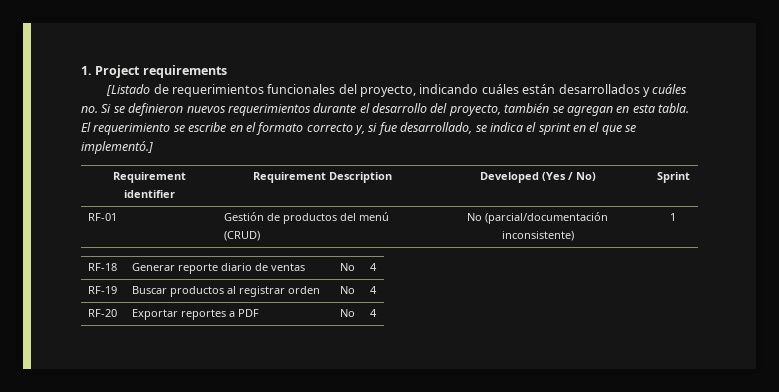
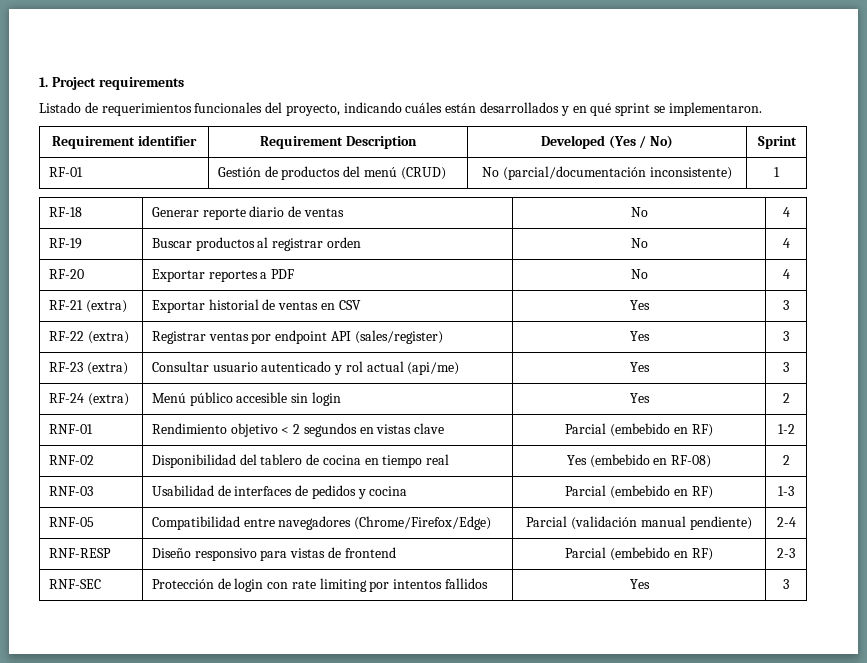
- [Listado de requerimientos funcionales del proyecto, indicando cuáles están desarrollados y cuáles no. Si se definieron nuevos requerimientos durante el desarrollo del proyecto, también se agregan en esta tabla. El requerimiento se escribe en el formato correcto y, si fue desarrollado, se indica el sprint en el que se implementó.]
+ Listado de requerimientos funcionales del proyecto, indicando cuáles están desarrollados y en qué sprint se implementaron.
+ RF-21 (extra) | Exportar historial de ventas en CSV | Yes | 3
+ RF-22 (extra) | Registrar ventas por endpoint API (sales/register) | Yes | 3
+ RF-23 (extra) | Consultar usuario autenticado y rol actual (api/me) | Yes | 3
+ RF-24 (extra) | Menú público accesible sin login | Yes | 2
+ RNF-01 | Rendimiento objetivo < 2 segundos en vistas clave | Parcial (embebido en RF) | 1-2
+ RNF-02 | Disponibilidad del tablero de cocina en tiempo real | Yes (embebido en RF-08) | 2
+ RNF-03 | Usabilidad de interfaces de pedidos y cocina | Parcial (embebido en RF) | 1-3
+ RNF-05 | Compatibilidad entre navegadores (Chrome/Firefox/Edge) | Parcial (validación manual pendiente) | 2-4
+ RNF-RESP | Diseño responsivo para vistas de frontend | Parcial (embebido en RF) | 2-3
+ RNF-SEC | Protección de login con rate limiting por intentos fallidos | Yes | 3

